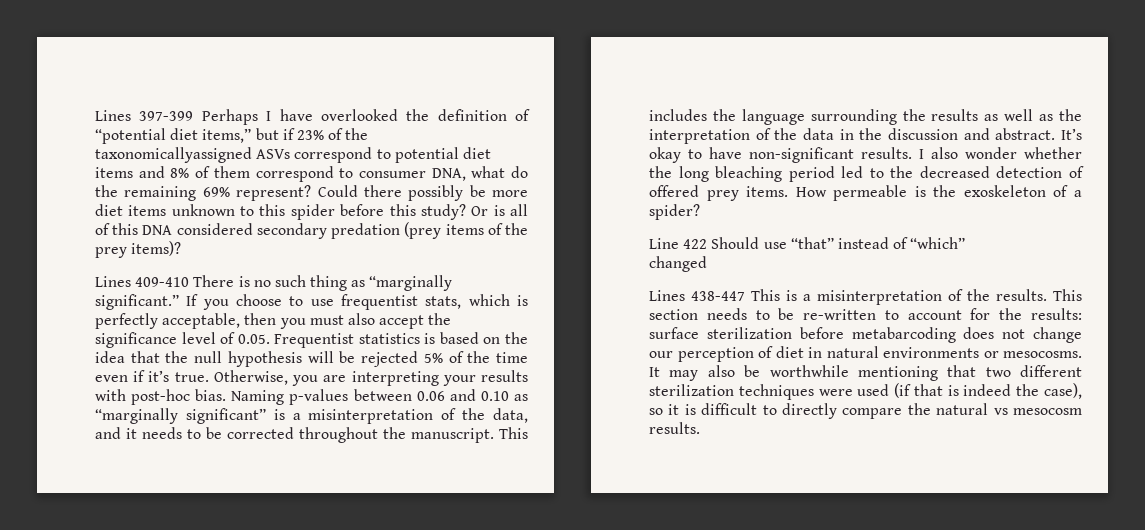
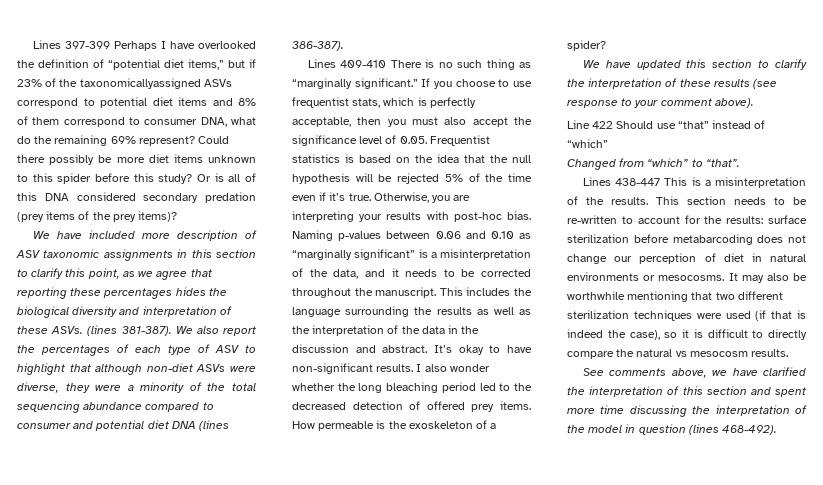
+ We have included more description of ASV taxonomic assignments in this section to clarify this point, as we agree that reporting these percentages hides the biological diversity and interpretation of these ASVs. (lines 381-387). We also report the percentages of each type of ASV to highlight that although non-diet ASVs were diverse, they were a minority of the total sequencing abundance compared to consumer and potential diet DNA (lines 386-387).
+ We have updated this section to clarify the interpretation of these results (see response to your comment above).
- changed
+ Changed from “which” to “that”.
+ See comments above, we have clarified the interpretation of this section and spent more time discussing the interpretation of the model in question (lines 468-492).

